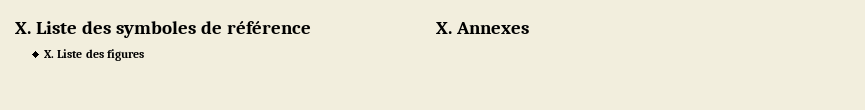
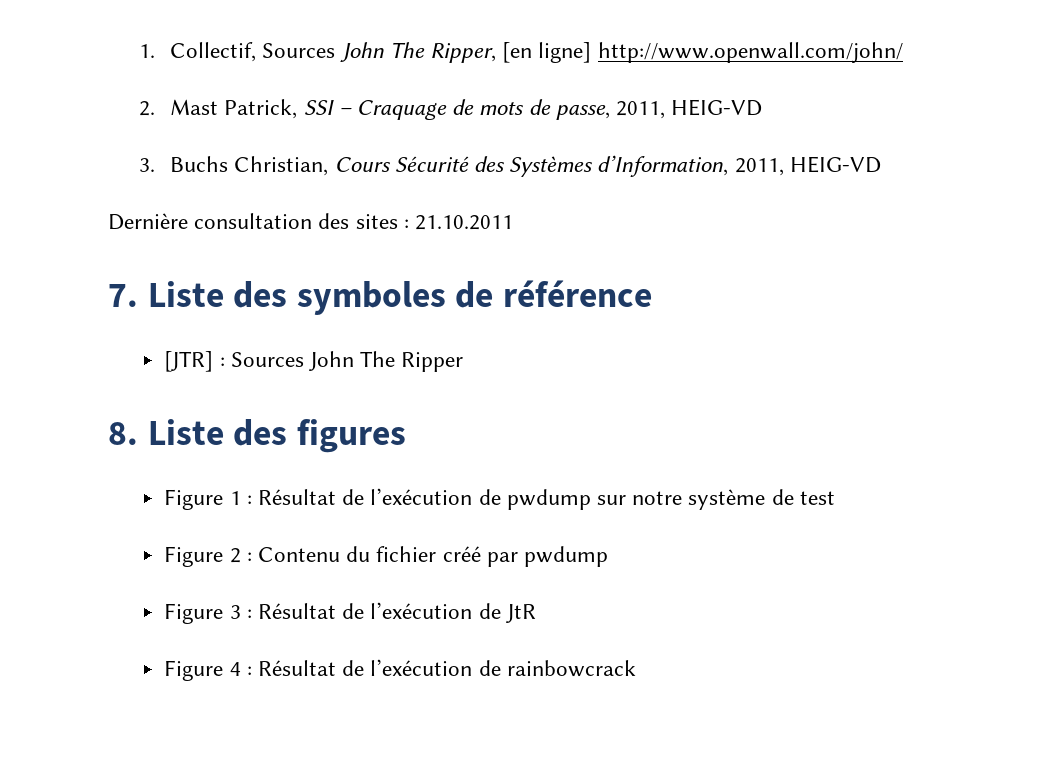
- X. Liste des symboles de référence
+ 1. Collectif, Sources John The Ripper, [en ligne] http://www.openwall.com/john/
+ 2. Mast Patrick, SSI – Craquage de mots de passe, 2011, HEIG-VD
+ 3. Buchs Christian, Cours Sécurité des Systèmes d’Information, 2011, HEIG-VD
+ Dernière consultation des sites : 21.10.2011
+ 7. Liste des symboles de référence
- X. Liste des figures
- X. Annexes
+ [JTR] : Sources John The Ripper
+ 8. Liste des figures
+ Figure 1 : Résultat de l’exécution de pwdump sur notre système de test
+ Figure 2 : Contenu du fichier créé par pwdump
+ Figure 3 : Résultat de l’exécution de JtR
+ Figure 4 : Résultat de l’exécution de rainbowcrack

